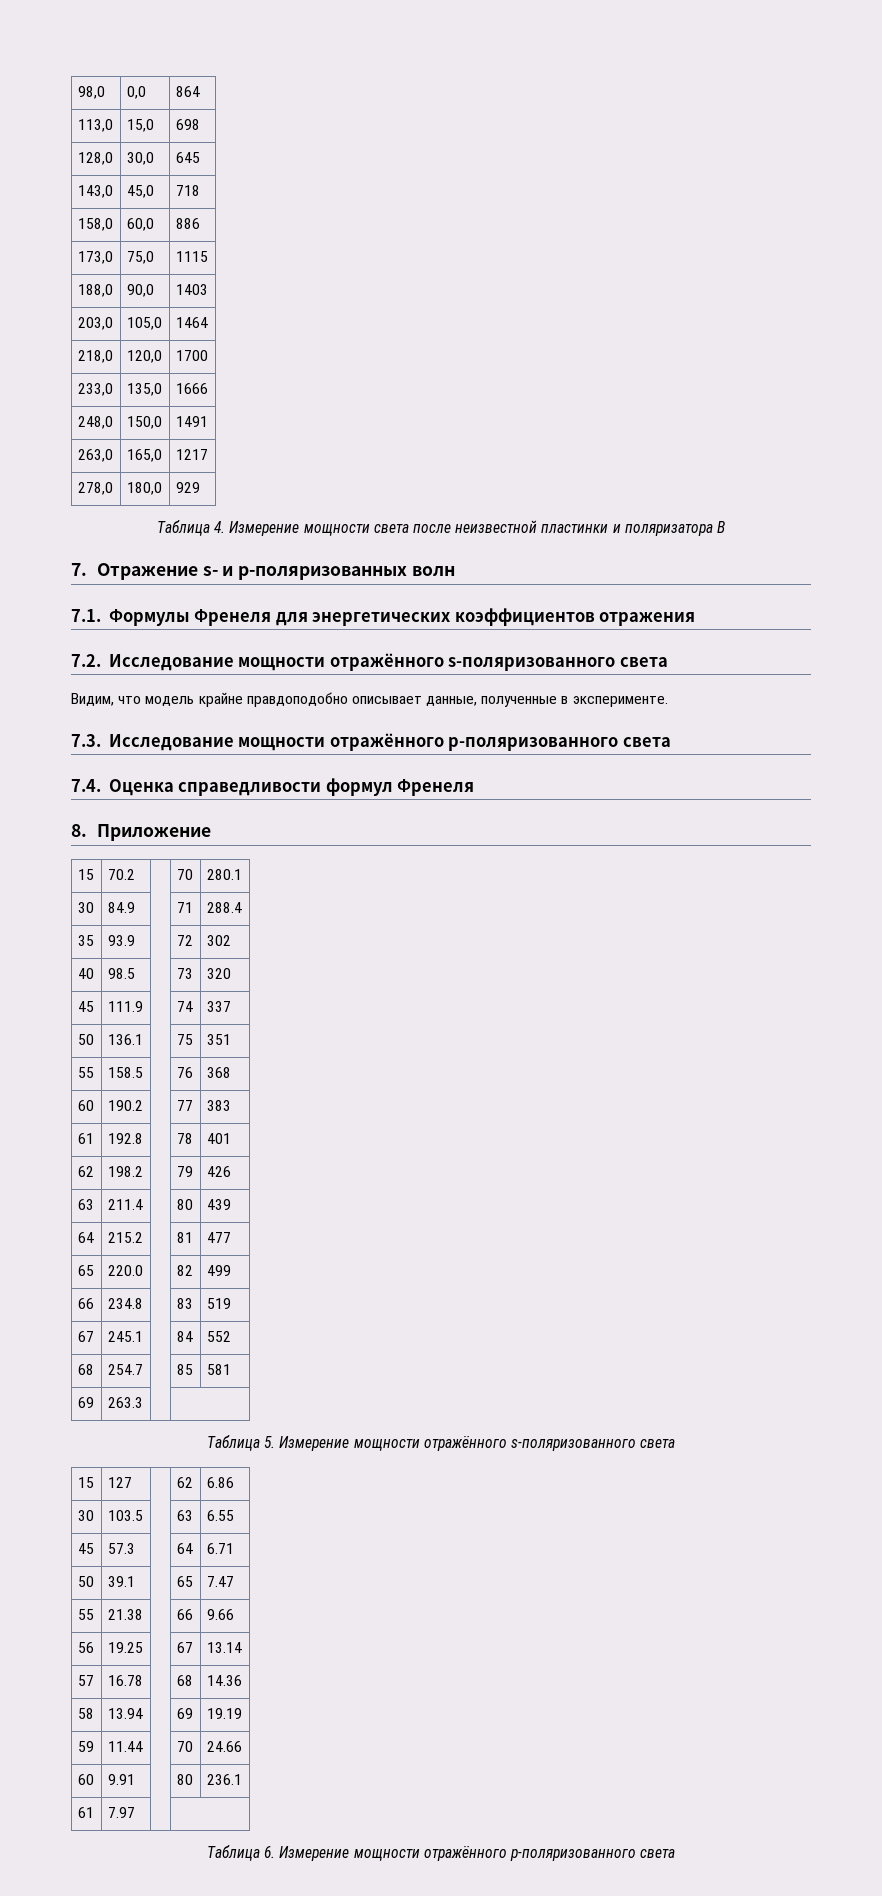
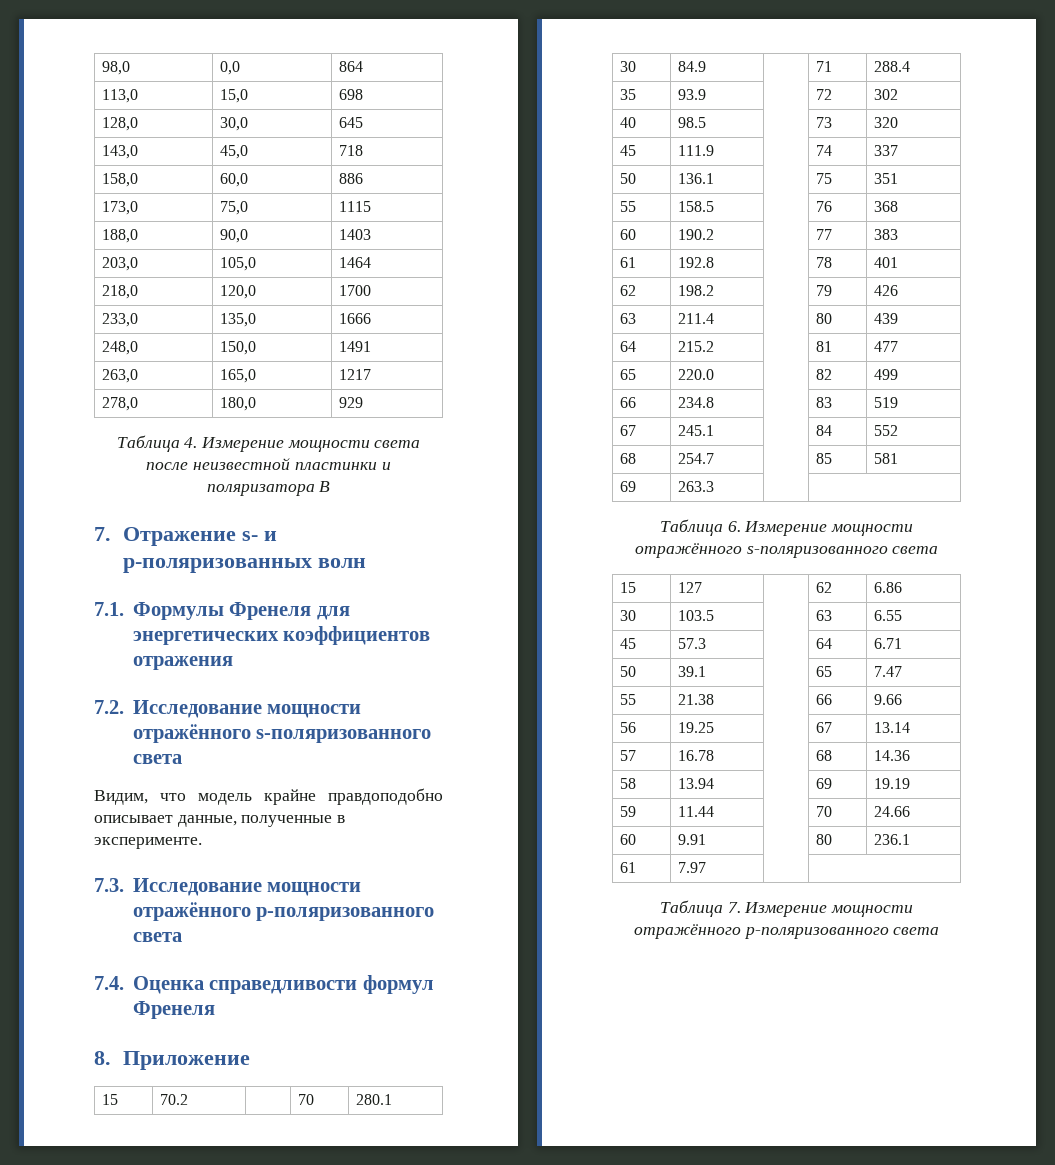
- Таблица 5. Измерение мощности отражённого s-поляризованного света
+ Таблица 6. Измерение мощности отражённого s-поляризованного света
- Таблица 6. Измерение мощности отражённого p-поляризованного света
+ Таблица 7. Измерение мощности отражённого p-поляризованного света

